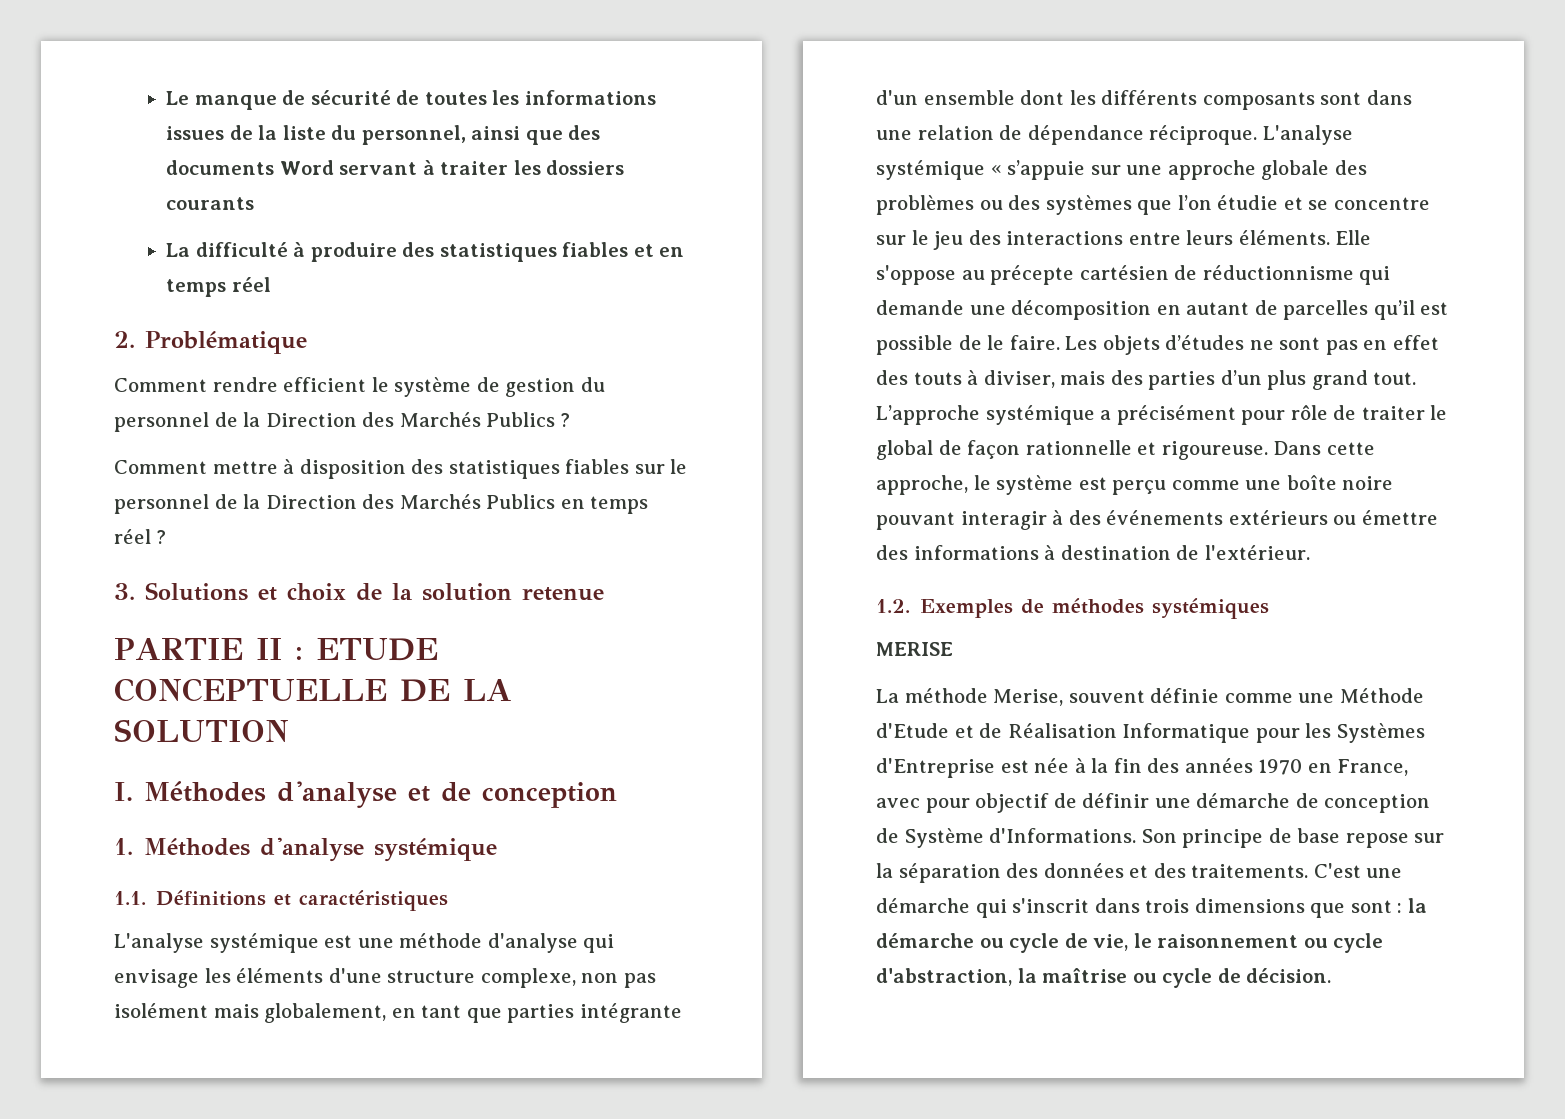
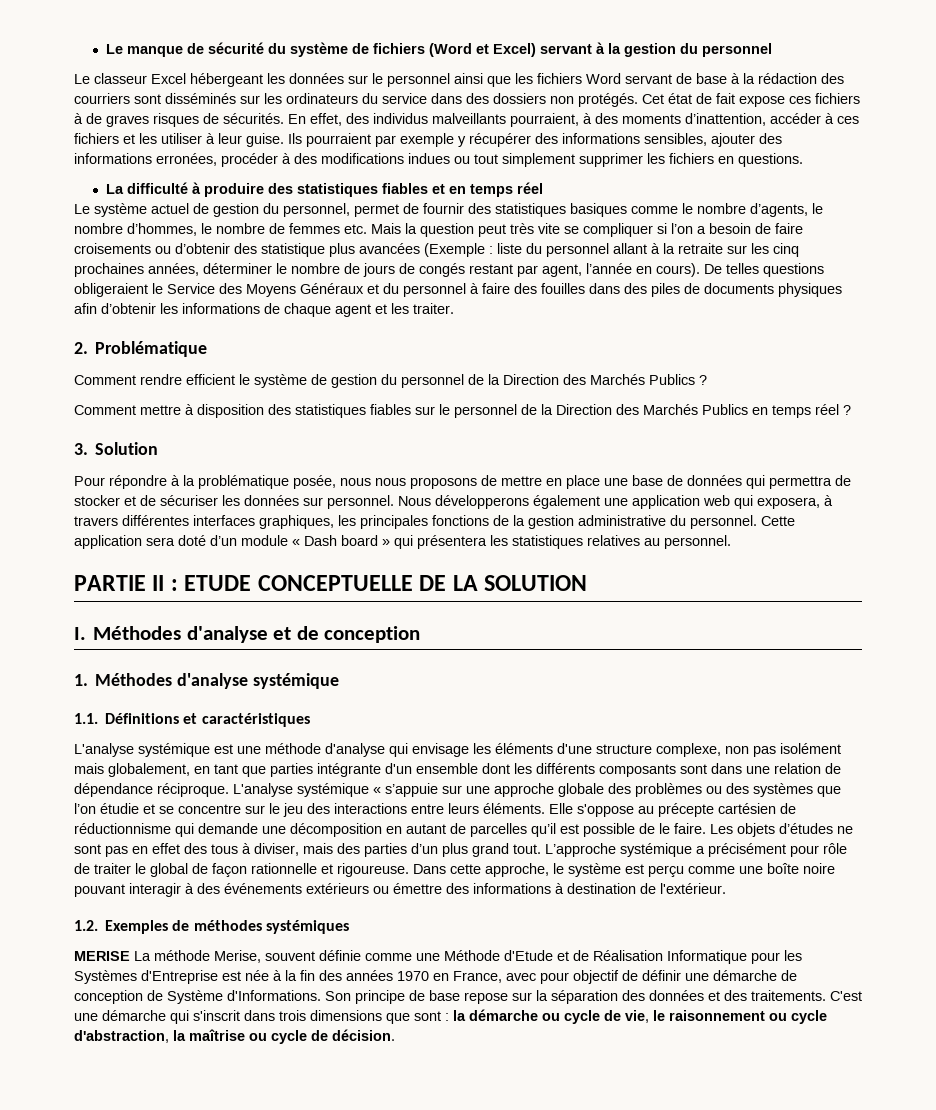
- Le manque de sécurité de toutes les informations issues de la liste du personnel, ainsi que des documents Word servant à traiter les dossiers courants
+ Le manque de sécurité du système de fichiers (Word et Excel) servant à la gestion du personnel
+ Le classeur Excel hébergeant les données sur le personnel ainsi que les fichiers Word servant de base à la rédaction des courriers sont disséminés sur les ordinateurs du service dans des dossiers non protégés. Cet état de fait expose ces fichiers à de graves risques de sécurités. En effet, des individus malveillants pourraient, à des moments d’inattention, accéder à ces fichiers et les utiliser à leur guise. Ils pourraient par exemple y récupérer des informations sensibles, ajouter des informations erronées, procéder à des modifications indues ou tout simplement supprimer les fichiers en questions.
+ Le système actuel de gestion du personnel, permet de fournir des statistiques basiques comme le nombre d’agents, le nombre d’hommes, le nombre de femmes etc. Mais la question peut très vite se compliquer si l’on a besoin de faire croisements ou d’obtenir des statistique plus avancées (Exemple : liste du personnel allant à la retraite sur les cinq prochaines années, déterminer le nombre de jours de congés restant par agent, l’année en cours). De telles questions obligeraient le Service des Moyens Généraux et du personnel à faire des fouilles dans des piles de documents physiques afin d’obtenir les informations de chaque agent et les traiter.
- 3. Solutions et choix de la solution retenue
+ 3. Solution
+ Pour répondre à la problématique posée, nous nous proposons de mettre en place une base de données qui permettra de stocker et de sécuriser les données sur personnel. Nous développerons également une application web qui exposera, à travers différentes interfaces graphiques, les principales fonctions de la gestion administrative du personnel. Cette application sera doté d’un module « Dash board » qui présentera les statistiques relatives au personnel.
- Les objets d’études ne sont pas en effet des touts à diviser, mais des parties d’un plus grand tout.
+ Les objets d’études ne sont pas en effet des tous à diviser, mais des parties d’un plus grand tout.
- MERISE
- La méthode Merise, souvent définie comme une Méthode d'Etude et de Réalisation Informatique pour les Systèmes d'Entreprise est née à la fin des années 1970 en France, avec pour objectif de définir une démarche de conception de Système d'Informations.
+ MERISE La méthode Merise, souvent définie comme une Méthode d'Etude et de Réalisation Informatique pour les Systèmes d'Entreprise est née à la fin des années 1970 en France, avec pour objectif de définir une démarche de conception de Système d'Informations.

